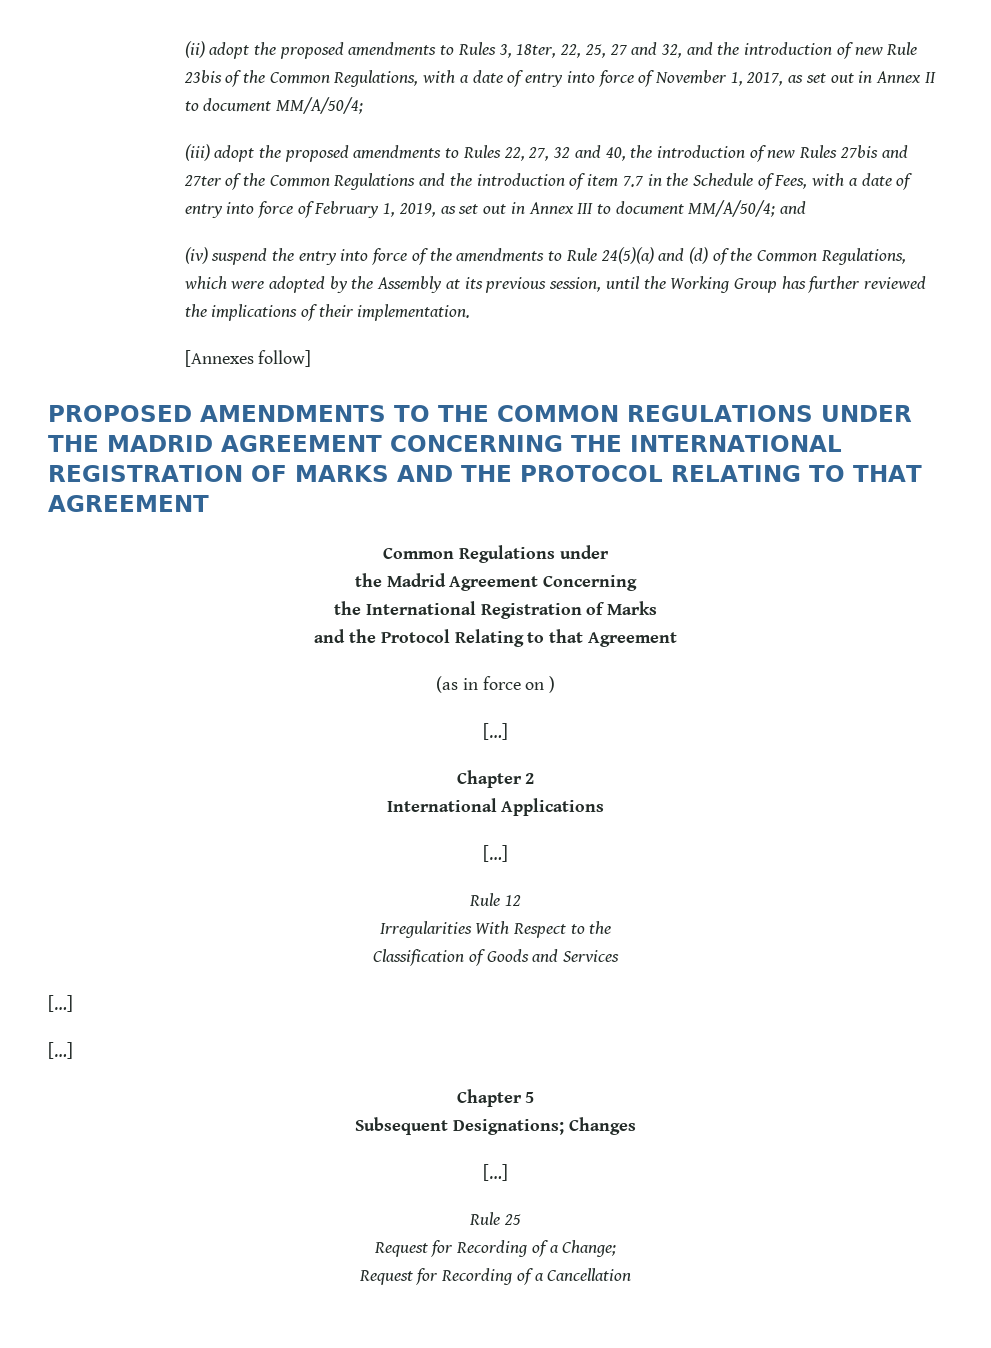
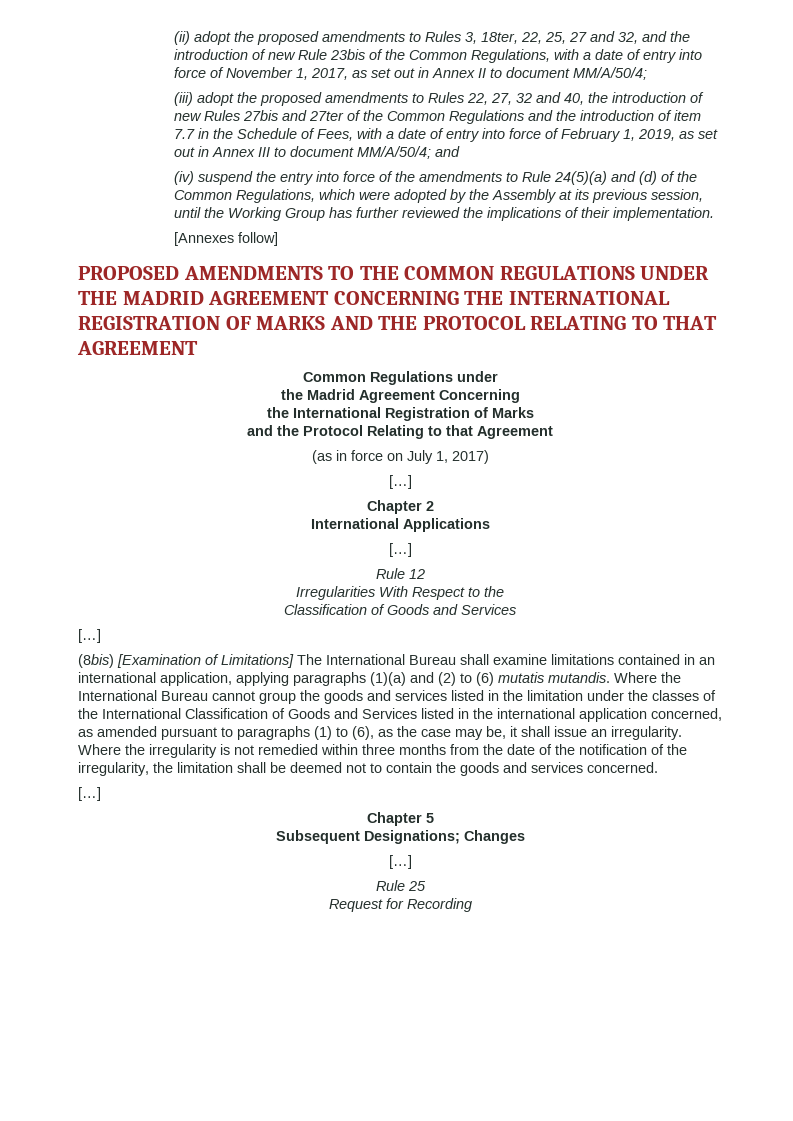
- (as in force on )
+ (as in force on July 1, 2017)
+ (8bis) [Examination of Limitations] The International Bureau shall examine limitations contained in an international application, applying paragraphs (1)(a) and (2) to (6) mutatis mutandis. Where the International Bureau cannot group the goods and services listed in the limitation under the classes of the International Classification of Goods and Services listed in the international application concerned, as amended pursuant to paragraphs (1) to (6), as the case may be, it shall issue an irregularity. Where the irregularity is not remedied within three months from the date of the notification of the irregularity, the limitation shall be deemed not to contain the goods and services concerned.
- Request for Recording of a Change;
- Request for Recording of a Cancellation
+ Request for Recording

